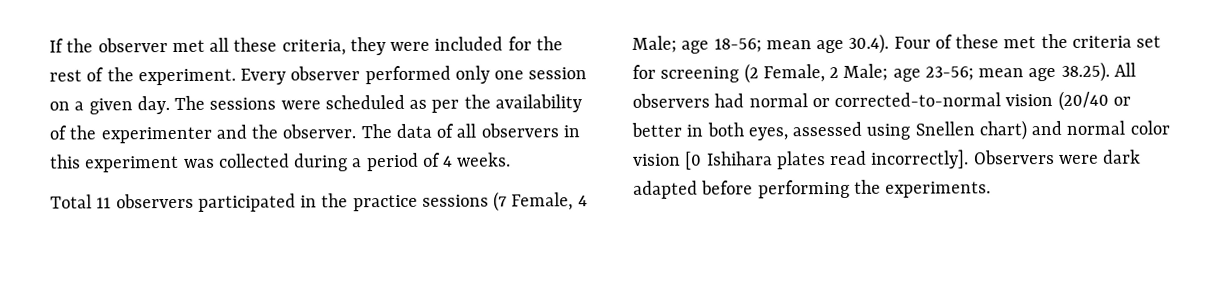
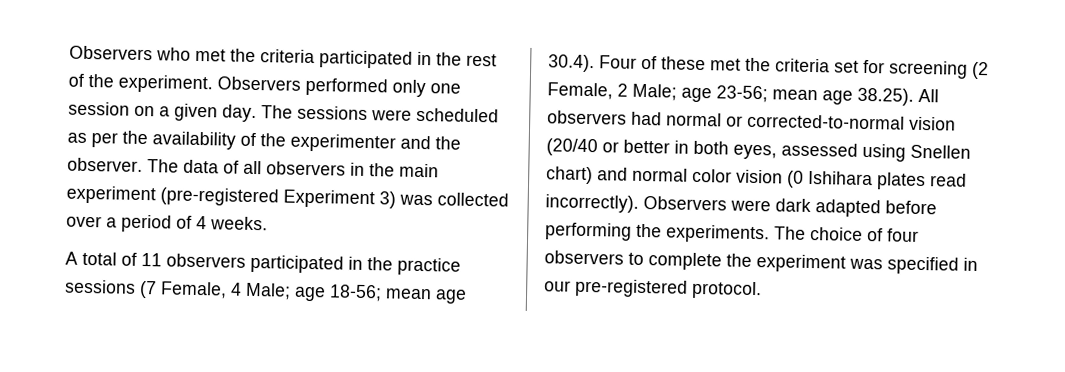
- If the observer met all these criteria, they were included for the rest of the experiment.
+ Observers who met the criteria participated in the rest of the experiment.
- Every observer performed only one session on a given day.
+ Observers performed only one session on a given day.
- The data of all observers in this experiment was collected during a period of 4 weeks.
+ The data of all observers in the main experiment (pre-registered Experiment 3) was collected over a period of 4 weeks.
- Total 11 observers participated in the practice sessions (7 Female, 4 Male; age 18-56; mean age 30.4). Four of these met the criteria set for screening (2 Female, 2 Male; age 23-56; mean age 38.25). All observers had normal or corrected-to-normal vision (20/40 or better in both eyes, assessed using Snellen chart) and normal color vision [0 Ishihara plates read incorrectly].
+ A total of 11 observers participated in the practice sessions (7 Female, 4 Male; age 18-56; mean age 30.4). Four of these met the criteria set for screening (2 Female, 2 Male; age 23-56; mean age 38.25). All observers had normal or corrected-to-normal vision (20/40 or better in both eyes, assessed using Snellen chart) and normal color vision (0 Ishihara plates read incorrectly).
+ The choice of four observers to complete the experiment was specified in our pre-registered protocol.

